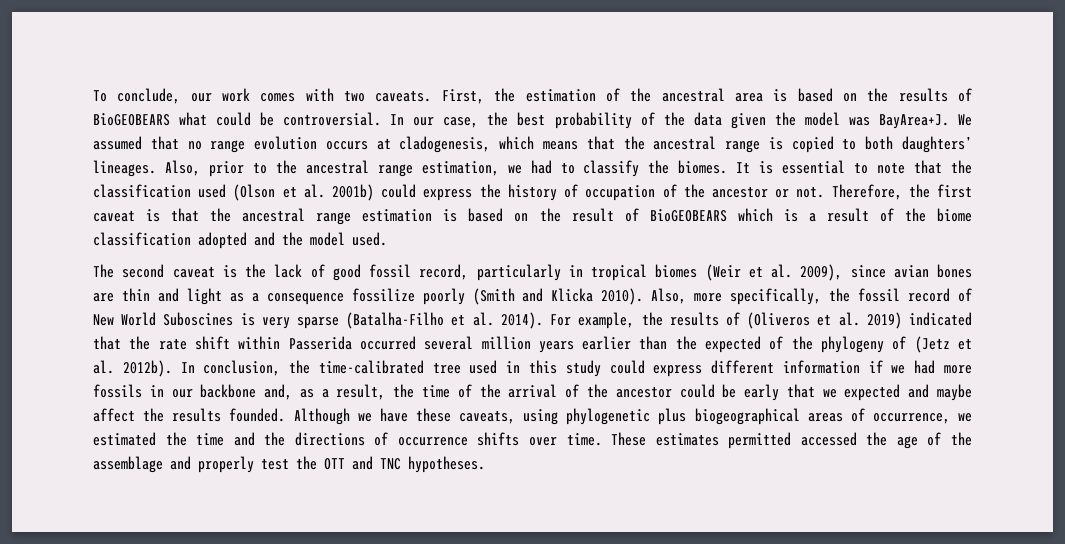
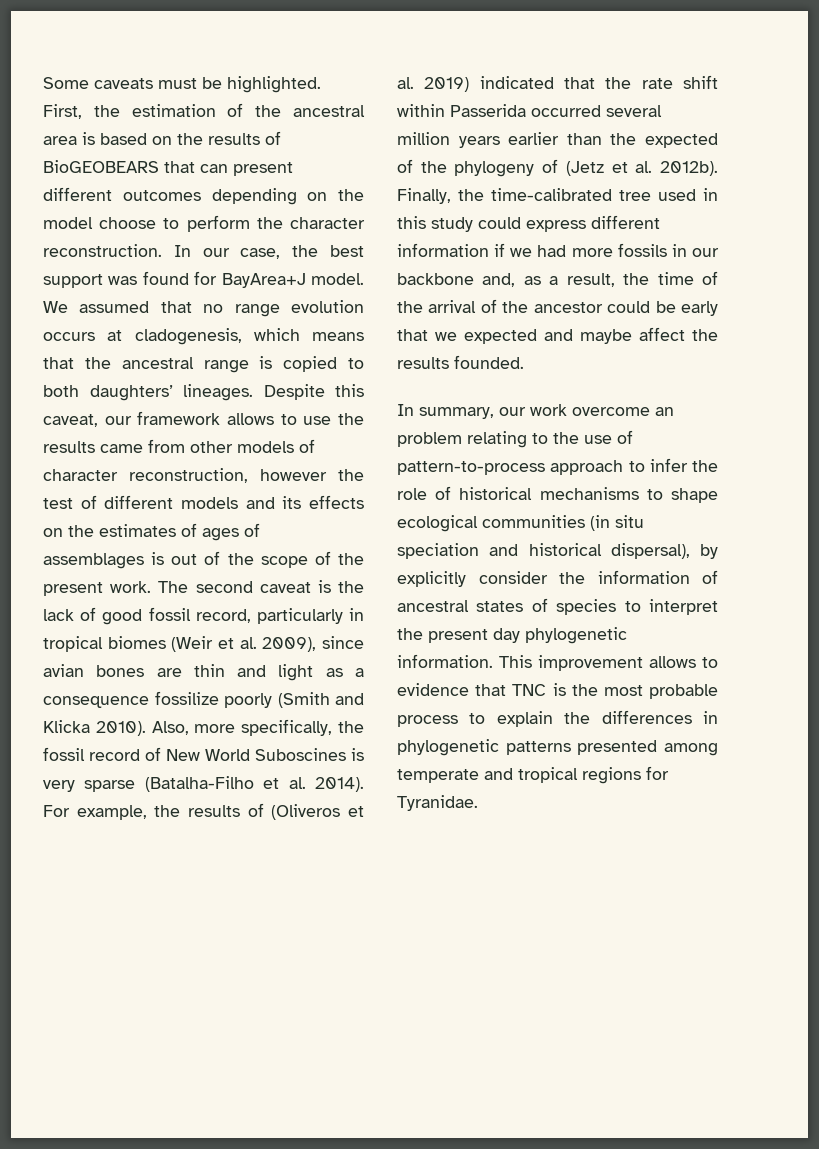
- To conclude, our work comes with two caveats.
+ Some caveats must be highlighted.
- First, the estimation of the ancestral area is based on the results of BioGEOBEARS what could be controversial.
+ First, the estimation of the ancestral area is based on the results of BioGEOBEARS that can present different outcomes depending on the model choose to perform the character reconstruction.
- In our case, the best probability of the data given the model was BayArea+J.
+ In our case, the best support was found for BayArea+J model.
- Also, prior to the ancestral range estimation, we had to classify the biomes. It is essential to note that the classification used (Olson et al. 2001b) could express the history of occupation of the ancestor or not. Therefore, the first caveat is that the ancestral range estimation is based on the result of BioGEOBEARS which is a result of the biome classification adopted and the model used.
- The second caveat is the lack of good fossil record, particularly in tropical biomes (Weir et al. 2009), since avian bones are thin and light as a consequence fossilize poorly (Smith and Klicka 2010).
+ Despite this caveat, our framework allows to use the results came from other models of character reconstruction, however the test of different models and its effects on the estimates of ages of assemblages is out of the scope of the present work. The second caveat is the lack of good fossil record, particularly in tropical biomes (Weir et al. 2009), since avian bones are thin and light as a consequence fossilize poorly (Smith and Klicka 2010).
- In conclusion, the time-calibrated tree used in this study could express different information if we had more fossils in our backbone and, as a result, the time of the arrival of the ancestor could be early that we expected and maybe affect the results founded. Although we have these caveats, using phylogenetic plus biogeographical areas of occurrence, we estimated the time and the directions of occurrence shifts over time. These estimates permitted accessed the age of the assemblage and properly test the OTT and TNC hypotheses.
+ Finally, the time-calibrated tree used in this study could express different information if we had more fossils in our backbone and, as a result, the time of the arrival of the ancestor could be early that we expected and maybe affect the results founded.
+ In summary, our work overcome an problem relating to the use of pattern-to-process approach to infer the role of historical mechanisms to shape ecological communities (in situ speciation and historical dispersal), by explicitly consider the information of ancestral states of species to interpret the present day phylogenetic information. This improvement allows to evidence that TNC is the most probable process to explain the differences in phylogenetic patterns presented among temperate and tropical regions for Tyranidae.

